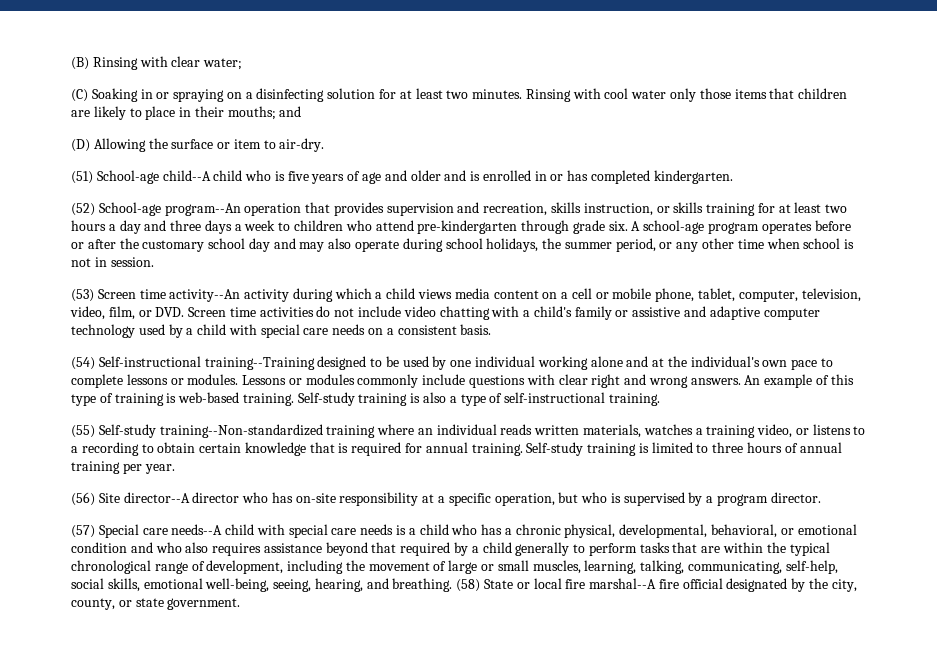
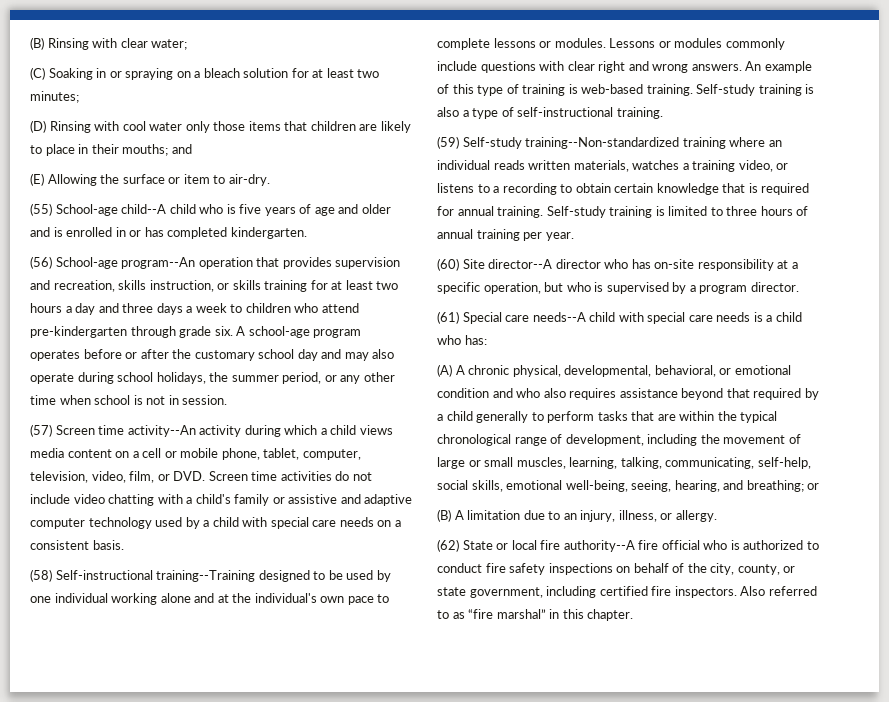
- (C) Soaking in or spraying on a disinfecting solution for at least two minutes. Rinsing with cool water only those items that children are likely to place in their mouths; and
+ (C) Soaking in or spraying on a bleach solution for at least two minutes;
+ (D) Rinsing with cool water only those items that children are likely to place in their mouths; and
- (D) Allowing the surface or item to air-dry.
+ (E) Allowing the surface or item to air-dry.
- (51) School-age child--A child who is five years of age and older and is enrolled in or has completed kindergarten.
+ (55) School-age child--A child who is five years of age and older and is enrolled in or has completed kindergarten.
- (52) School-age program--An operation that provides supervision and recreation, skills instruction, or skills training for at least two hours a day and three days a week to children who attend pre-kindergarten through grade six.
+ (56) School-age program--An operation that provides supervision and recreation, skills instruction, or skills training for at least two hours a day and three days a week to children who attend pre-kindergarten through grade six.
- (53) Screen time activity--An activity during which a child views media content on a cell or mobile phone, tablet, computer, television, video, film, or DVD. Screen time activities do not include video chatting with a child's family or assistive and adaptive computer technology used by a child with special care needs on a consistent basis.
+ (57) Screen time activity--An activity during which a child views media content on a cell or mobile phone, tablet, computer, television, video, film, or DVD. Screen time activities do not include video chatting with a child's family or assistive and adaptive computer technology used by a child with special care needs on a consistent basis.
- (54) Self-instructional training--Training designed to be used by one individual working alone and at the individual's own pace to complete lessons or modules.
+ (58) Self-instructional training--Training designed to be used by one individual working alone and at the individual's own pace to complete lessons or modules.
- (55) Self-study training--Non-standardized training where an individual reads written materials, watches a training video, or listens to a recording to obtain certain knowledge that is required for annual training.
+ (59) Self-study training--Non-standardized training where an individual reads written materials, watches a training video, or listens to a recording to obtain certain knowledge that is required for annual training.
- (56) Site director--A director who has on-site responsibility at a specific operation, but who is supervised by a program director.
+ (60) Site director--A director who has on-site responsibility at a specific operation, but who is supervised by a program director.
- (57) Special care needs--A child with special care needs is a child who has a chronic physical, developmental, behavioral, or emotional condition and who also requires assistance beyond that required by a child generally to perform tasks that are within the typical chronological range of development, including the movement of large or small muscles, learning, talking, communicating, self-help, social skills, emotional well-being, seeing, hearing, and breathing. (58) State or local fire marshal--A fire official designated by the city, county, or state government.
+ (61) Special care needs--A child with special care needs is a child who has:
+ (A) A chronic physical, developmental, behavioral, or emotional condition and who also requires assistance beyond that required by a child generally to perform tasks that are within the typical chronological range of development, including the movement of large or small muscles, learning, talking, communicating, self-help, social skills, emotional well-being, seeing, hearing, and breathing; or
+ (B) A limitation due to an injury, illness, or allergy.
+ (62) State or local fire authority--A fire official who is authorized to conduct fire safety inspections on behalf of the city, county, or state government, including certified fire inspectors. Also referred to as “fire marshal” in this chapter.

